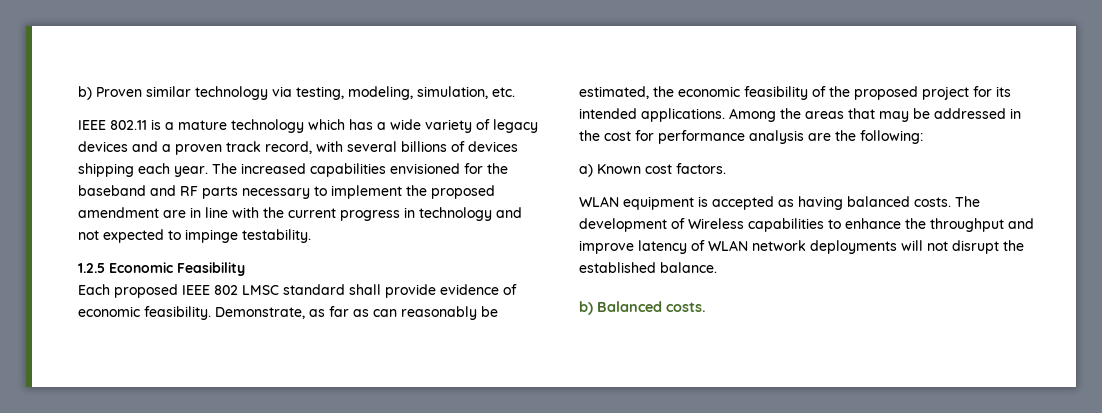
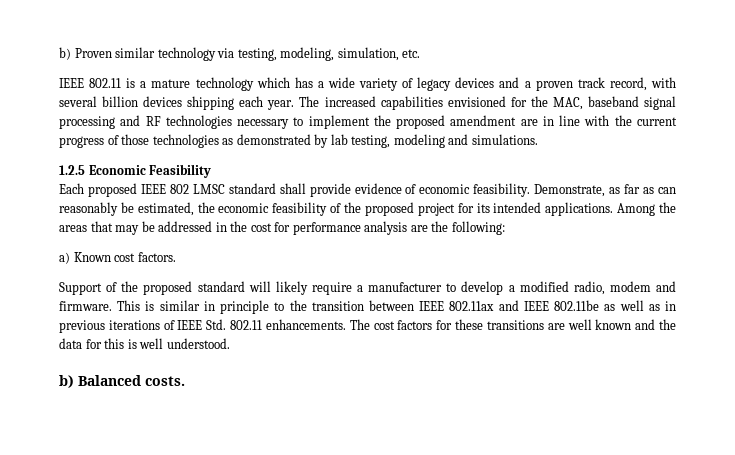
- IEEE 802.11 is a mature technology which has a wide variety of legacy devices and a proven track record, with several billions of devices shipping each year.
+ IEEE 802.11 is a mature technology which has a wide variety of legacy devices and a proven track record, with several billion devices shipping each year.
- The increased capabilities envisioned for the baseband and RF parts necessary to implement the proposed amendment are in line with the current progress in technology and not expected to impinge testability.
+ The increased capabilities envisioned for the MAC, baseband signal processing and RF technologies necessary to implement the proposed amendment are in line with the current progress of those technologies as demonstrated by lab testing, modeling and simulations.
- WLAN equipment is accepted as having balanced costs. The development of Wireless capabilities to enhance the throughput and improve latency of WLAN network deployments will not disrupt the established balance.
+ Support of the proposed standard will likely require a manufacturer to develop a modified radio, modem and firmware. This is similar in principle to the transition between IEEE 802.11ax and IEEE 802.11be as well as in previous iterations of IEEE Std. 802.11 enhancements. The cost factors for these transitions are well known and the data for this is well understood.

